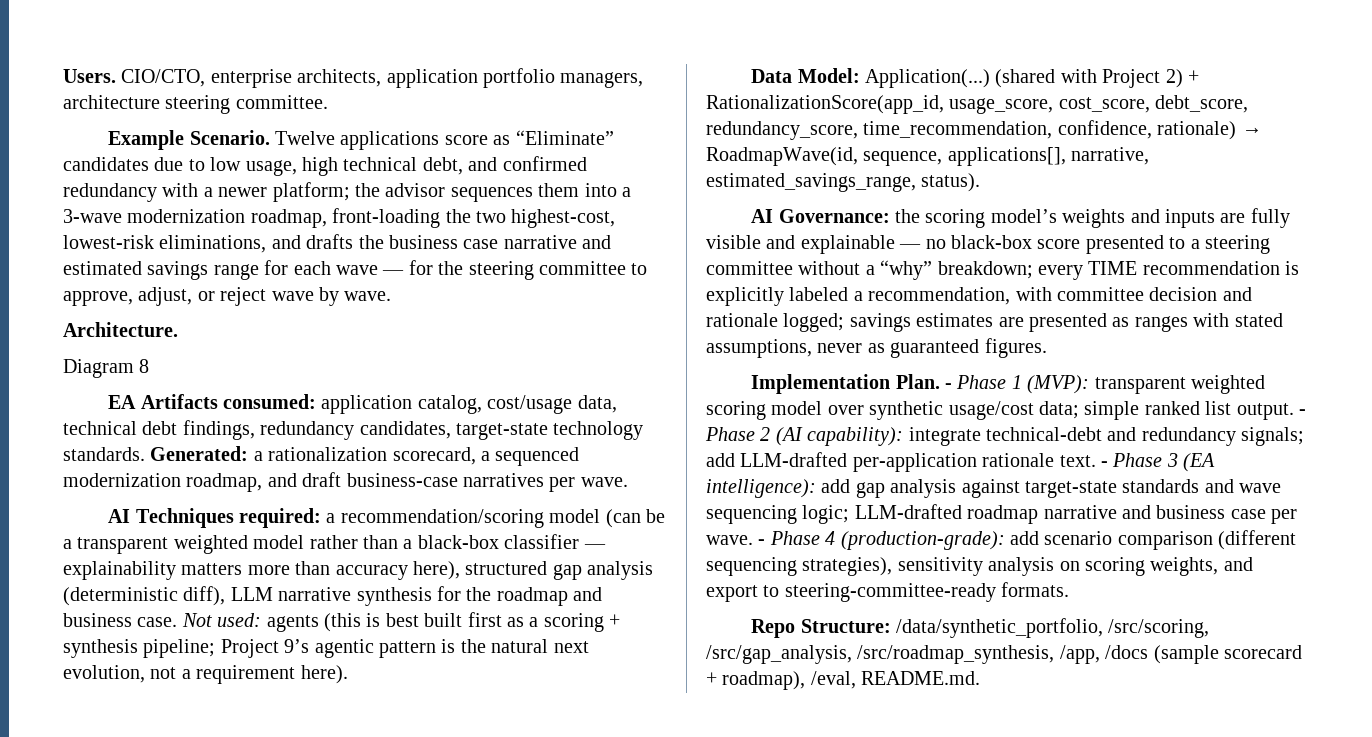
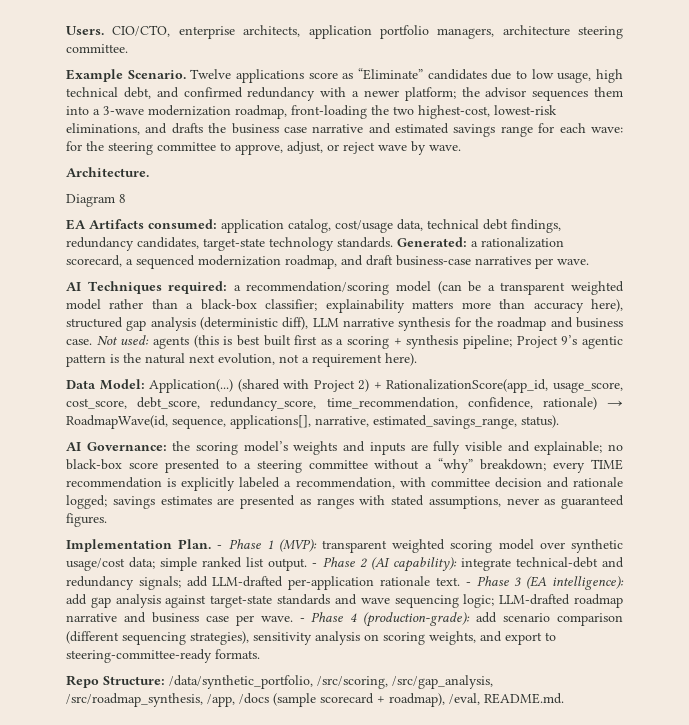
- Twelve applications score as “Eliminate” candidates due to low usage, high technical debt, and confirmed redundancy with a newer platform; the advisor sequences them into a 3-wave modernization roadmap, front-loading the two highest-cost, lowest-risk eliminations, and drafts the business case narrative and estimated savings range for each wave — for the steering committee to approve, adjust, or reject wave by wave.
+ Twelve applications score as “Eliminate” candidates due to low usage, high technical debt, and confirmed redundancy with a newer platform; the advisor sequences them into a 3-wave modernization roadmap, front-loading the two highest-cost, lowest-risk eliminations, and drafts the business case narrative and estimated savings range for each wave: for the steering committee to approve, adjust, or reject wave by wave.
- AI Techniques required: a recommendation/scoring model (can be a transparent weighted model rather than a black-box classifier — explainability matters more than accuracy here), structured gap analysis (deterministic diff), LLM narrative synthesis for the roadmap and business case.
+ AI Techniques required: a recommendation/scoring model (can be a transparent weighted model rather than a black-box classifier; explainability matters more than accuracy here), structured gap analysis (deterministic diff), LLM narrative synthesis for the roadmap and business case.
- AI Governance: the scoring model’s weights and inputs are fully visible and explainable — no black-box score presented to a steering committee without a “why” breakdown; every TIME recommendation is explicitly labeled a recommendation, with committee decision and rationale logged; savings estimates are presented as ranges with stated assumptions, never as guaranteed figures.
+ AI Governance: the scoring model’s weights and inputs are fully visible and explainable; no black-box score presented to a steering committee without a “why” breakdown; every TIME recommendation is explicitly labeled a recommendation, with committee decision and rationale logged; savings estimates are presented as ranges with stated assumptions, never as guaranteed figures.

